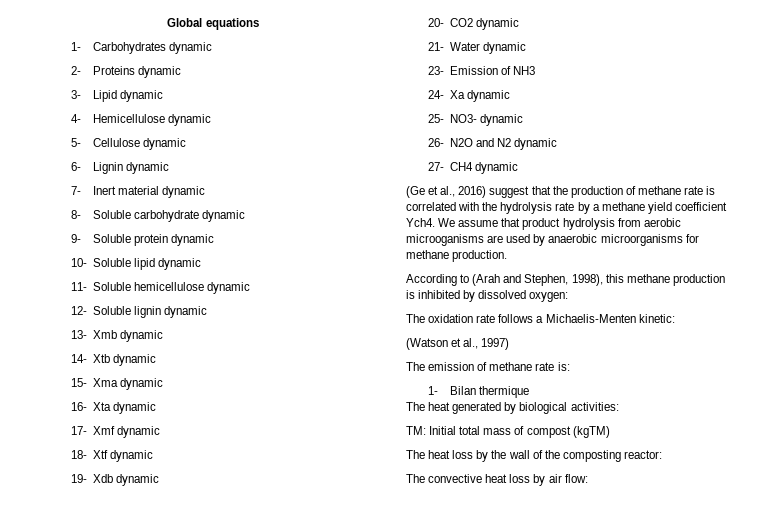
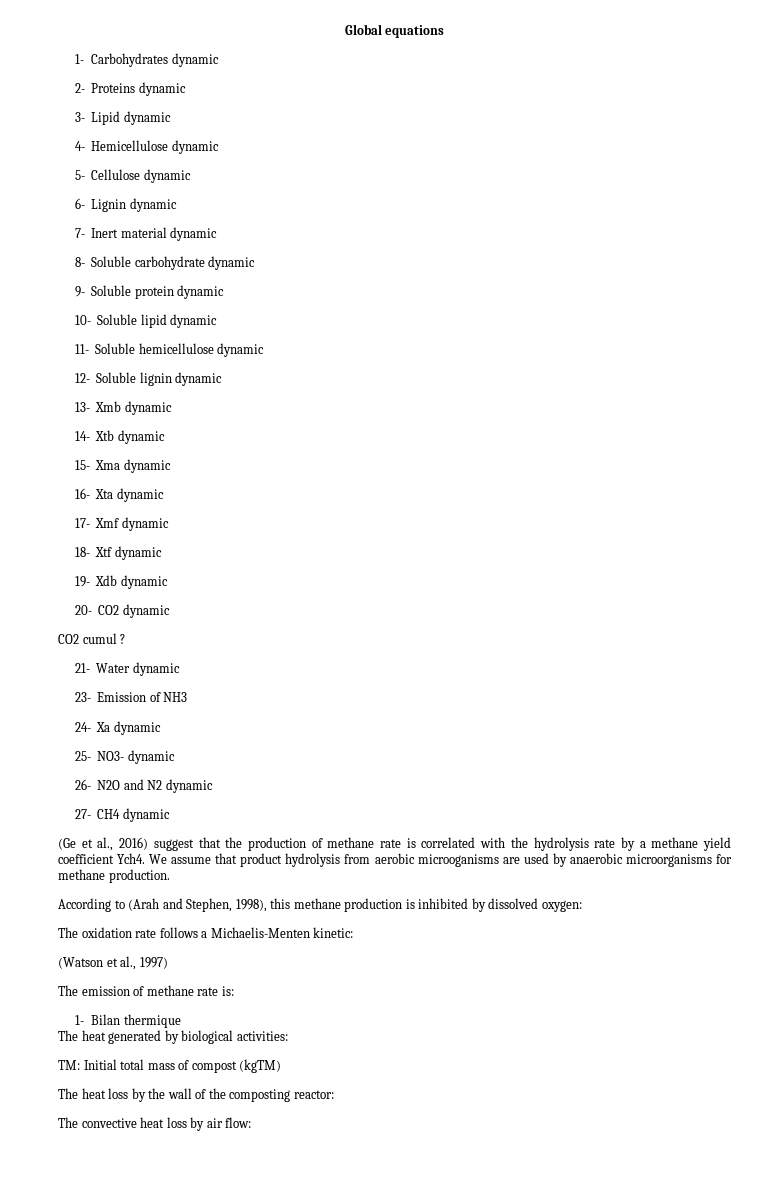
+ CO2 cumul ?

